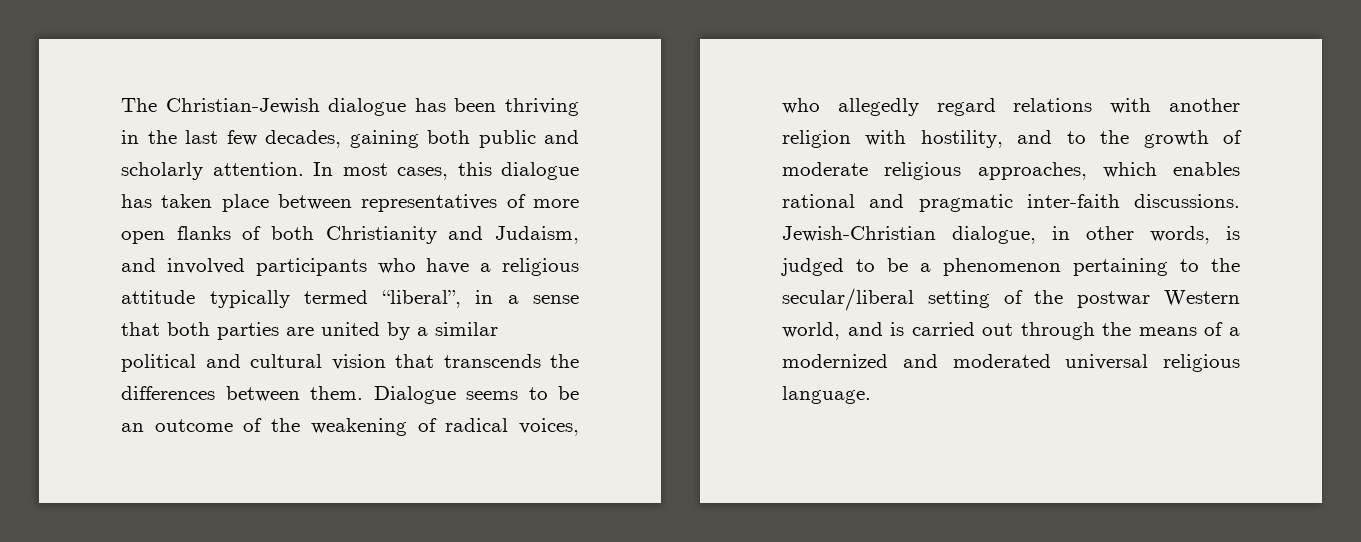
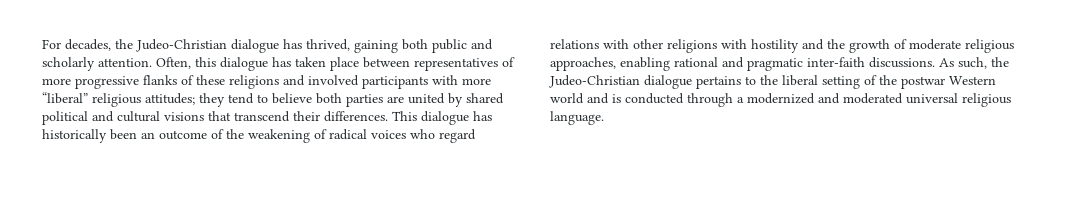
- The Christian-Jewish dialogue has been thriving in the last few decades, gaining both public and scholarly attention.
+ For decades, the Judeo-Christian dialogue has thrived, gaining both public and scholarly attention.
- In most cases, this dialogue has taken place between representatives of more open flanks of both Christianity and Judaism, and involved participants who have a religious attitude typically termed “liberal”, in a sense that both parties are united by a similar political and cultural vision that transcends the differences between them. Dialogue seems to be an outcome of the weakening of radical voices, who allegedly regard relations with another religion with hostility, and to the growth of moderate religious approaches, which enables rational and pragmatic inter-faith discussions.
+ Often, this dialogue has taken place between representatives of more progressive flanks of these religions and involved participants with more “liberal” religious attitudes; they tend to believe both parties are united by shared political and cultural visions that transcend their differences. This dialogue has historically been an outcome of the weakening of radical voices who regard relations with other religions with hostility and the growth of moderate religious approaches, enabling rational and pragmatic inter-faith discussions.
- Jewish-Christian dialogue, in other words, is judged to be a phenomenon pertaining to the secular/liberal setting of the postwar Western world, and is carried out through the means of a modernized and moderated universal religious language.
+ As such, the Judeo-Christian dialogue pertains to the liberal setting of the postwar Western world and is conducted through a modernized and moderated universal religious language.

